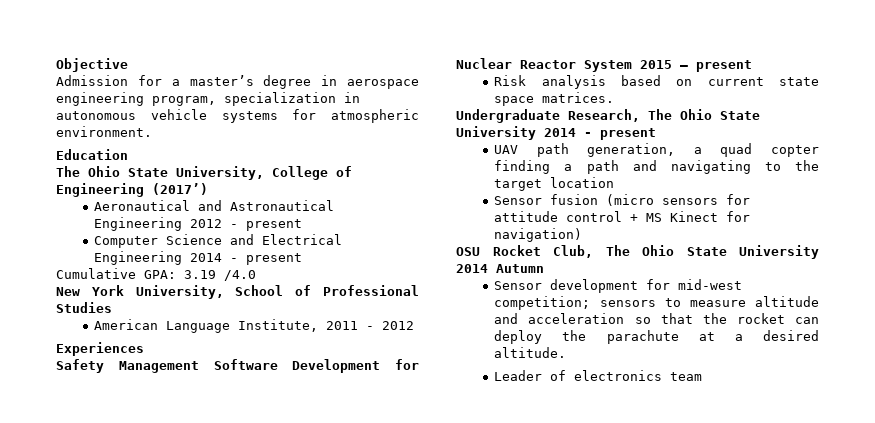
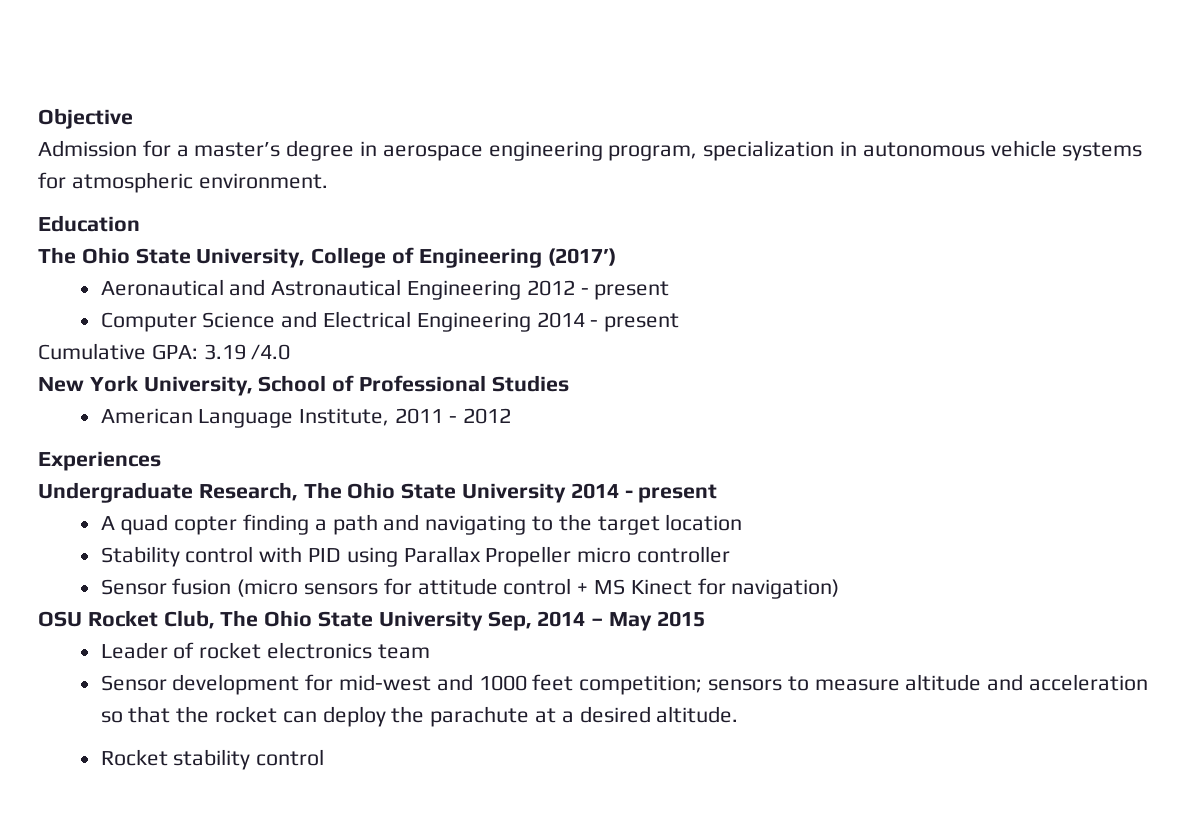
- Safety Management Software Development for Nuclear Reactor System 2015 – present
- Risk analysis based on current state space matrices.
- UAV path generation, a quad copter finding a path and navigating to the target location
+ A quad copter finding a path and navigating to the target location
+ Stability control with PID using Parallax Propeller micro controller
- OSU Rocket Club, The Ohio State University 2014 Autumn
+ OSU Rocket Club, The Ohio State University Sep, 2014 – May 2015
+ Leader of rocket electronics team
- Sensor development for mid-west competition; sensors to measure altitude and acceleration so that the rocket can deploy the parachute at a desired altitude.
+ Sensor development for mid-west and 1000 feet competition; sensors to measure altitude and acceleration so that the rocket can deploy the parachute at a desired altitude.
- Leader of electronics team
+ Rocket stability control

